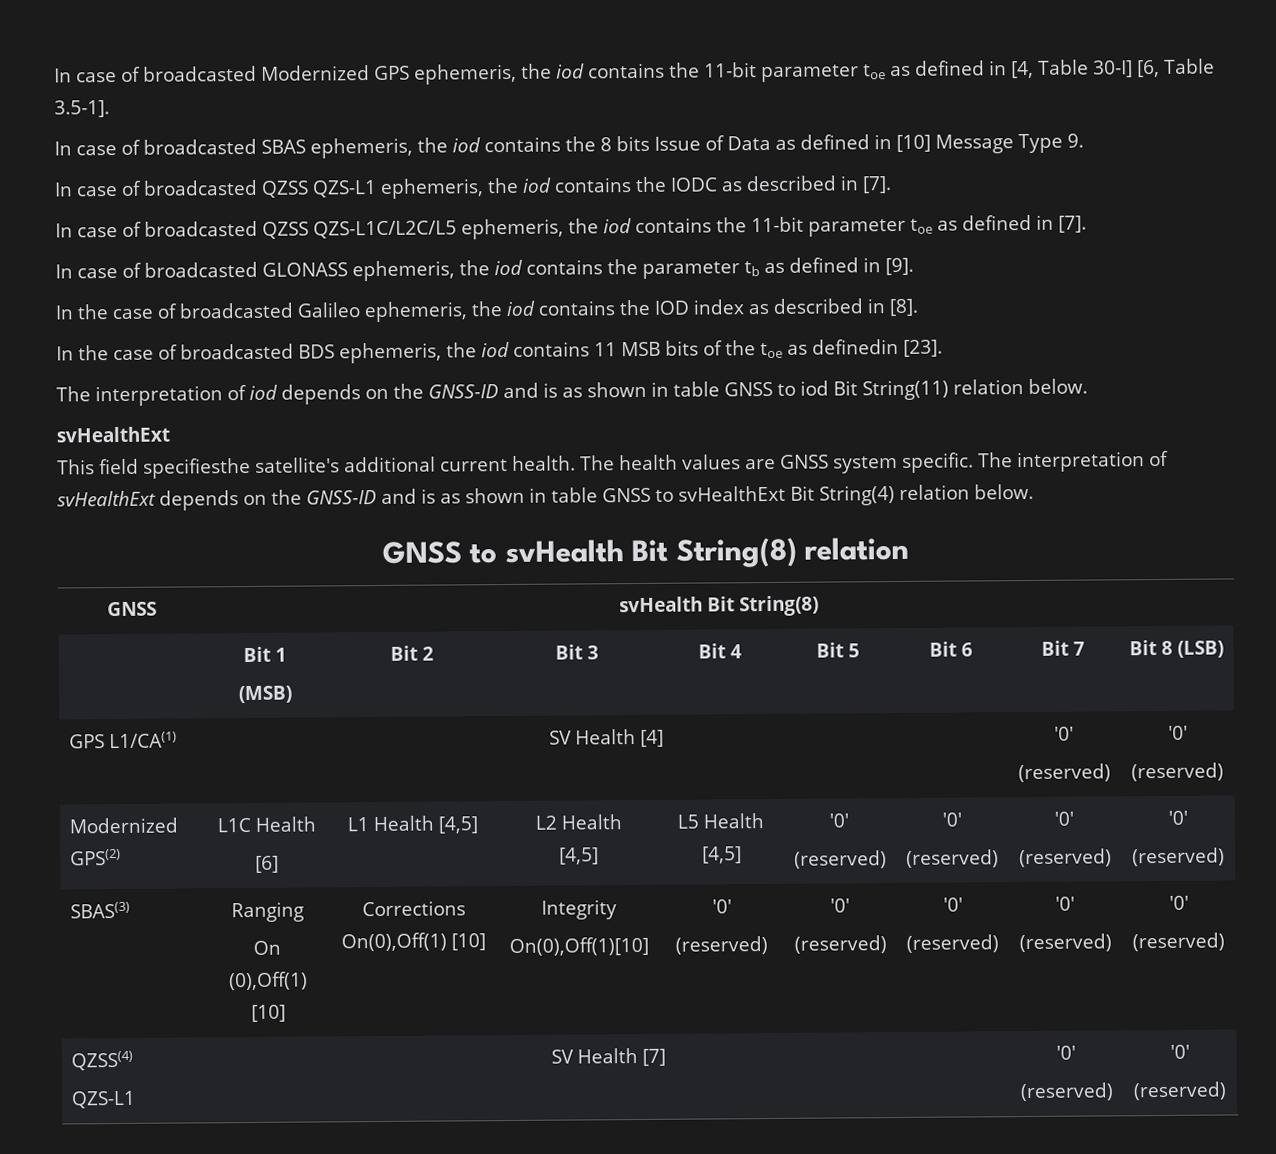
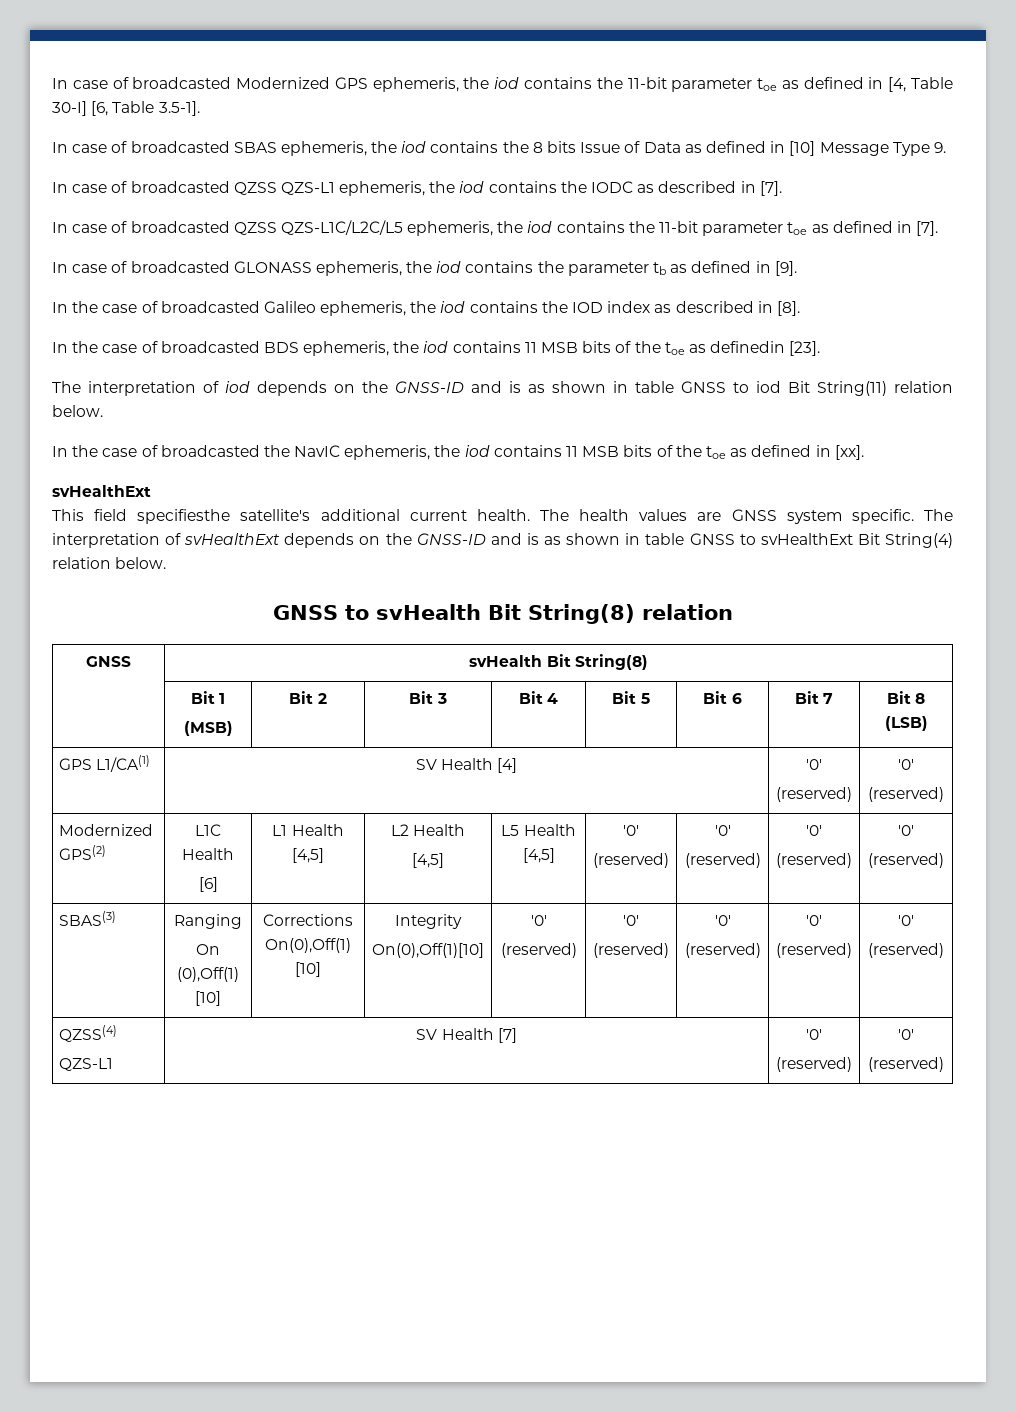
+ In the case of broadcasted the NavIC ephemeris, the iod contains 11 MSB bits of the toe as defined in [xx].

